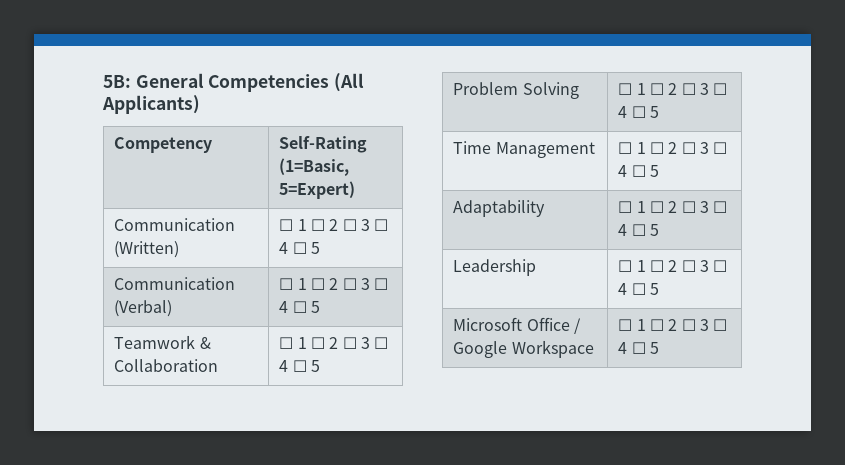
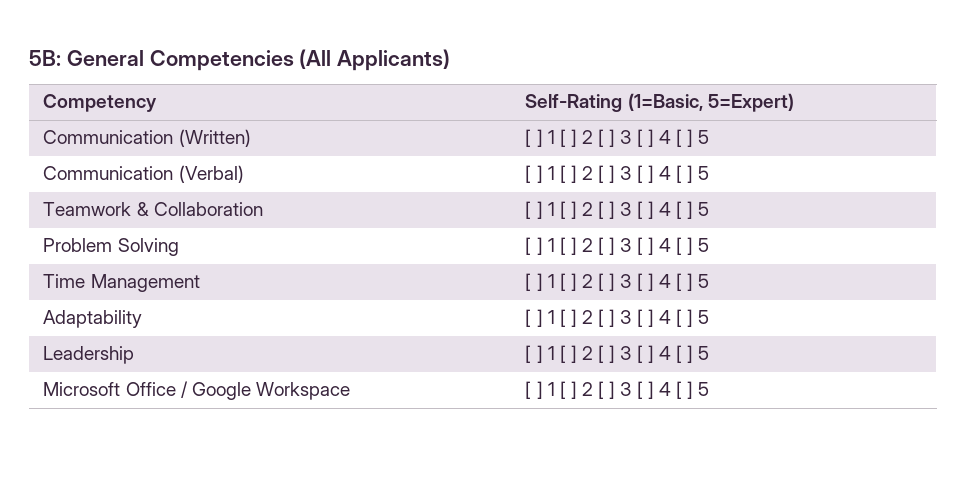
- Communication (Written) | ☐ 1 ☐ 2 ☐ 3 ☐ 4 ☐ 5
- Communication (Verbal) | ☐ 1 ☐ 2 ☐ 3 ☐ 4 ☐ 5
- Teamwork & Collaboration | ☐ 1 ☐ 2 ☐ 3 ☐ 4 ☐ 5
- Problem Solving | ☐ 1 ☐ 2 ☐ 3 ☐ 4 ☐ 5
- Time Management | ☐ 1 ☐ 2 ☐ 3 ☐ 4 ☐ 5
- Adaptability | ☐ 1 ☐ 2 ☐ 3 ☐ 4 ☐ 5
- Leadership | ☐ 1 ☐ 2 ☐ 3 ☐ 4 ☐ 5
+ Communication (Written) | [ ] 1 [ ] 2 [ ] 3 [ ] 4 [ ] 5
+ Communication (Verbal) | [ ] 1 [ ] 2 [ ] 3 [ ] 4 [ ] 5
+ Teamwork & Collaboration | [ ] 1 [ ] 2 [ ] 3 [ ] 4 [ ] 5
+ Problem Solving | [ ] 1 [ ] 2 [ ] 3 [ ] 4 [ ] 5
+ Time Management | [ ] 1 [ ] 2 [ ] 3 [ ] 4 [ ] 5
+ Adaptability | [ ] 1 [ ] 2 [ ] 3 [ ] 4 [ ] 5
+ Leadership | [ ] 1 [ ] 2 [ ] 3 [ ] 4 [ ] 5
- Microsoft Office / Google Workspace | ☐ 1 ☐ 2 ☐ 3 ☐ 4 ☐ 5
+ Microsoft Office / Google Workspace | [ ] 1 [ ] 2 [ ] 3 [ ] 4 [ ] 5

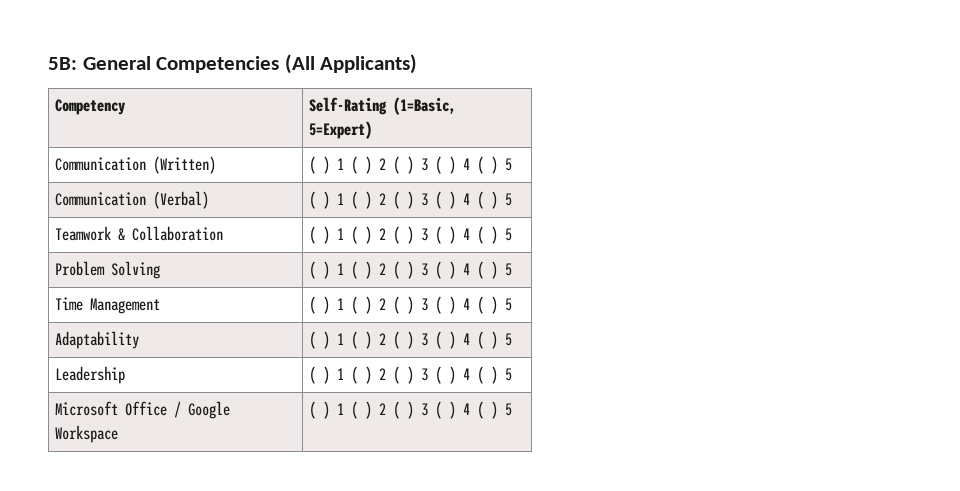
- Communication (Written) | [ ] 1 [ ] 2 [ ] 3 [ ] 4 [ ] 5
- Communication (Verbal) | [ ] 1 [ ] 2 [ ] 3 [ ] 4 [ ] 5
- Teamwork & Collaboration | [ ] 1 [ ] 2 [ ] 3 [ ] 4 [ ] 5
- Problem Solving | [ ] 1 [ ] 2 [ ] 3 [ ] 4 [ ] 5
- Time Management | [ ] 1 [ ] 2 [ ] 3 [ ] 4 [ ] 5
- Adaptability | [ ] 1 [ ] 2 [ ] 3 [ ] 4 [ ] 5
- Leadership | [ ] 1 [ ] 2 [ ] 3 [ ] 4 [ ] 5
+ Communication (Written) | ( ) 1 ( ) 2 ( ) 3 ( ) 4 ( ) 5
+ Communication (Verbal) | ( ) 1 ( ) 2 ( ) 3 ( ) 4 ( ) 5
+ Teamwork & Collaboration | ( ) 1 ( ) 2 ( ) 3 ( ) 4 ( ) 5
+ Problem Solving | ( ) 1 ( ) 2 ( ) 3 ( ) 4 ( ) 5
+ Time Management | ( ) 1 ( ) 2 ( ) 3 ( ) 4 ( ) 5
+ Adaptability | ( ) 1 ( ) 2 ( ) 3 ( ) 4 ( ) 5
+ Leadership | ( ) 1 ( ) 2 ( ) 3 ( ) 4 ( ) 5
- Microsoft Office / Google Workspace | [ ] 1 [ ] 2 [ ] 3 [ ] 4 [ ] 5
+ Microsoft Office / Google Workspace | ( ) 1 ( ) 2 ( ) 3 ( ) 4 ( ) 5

